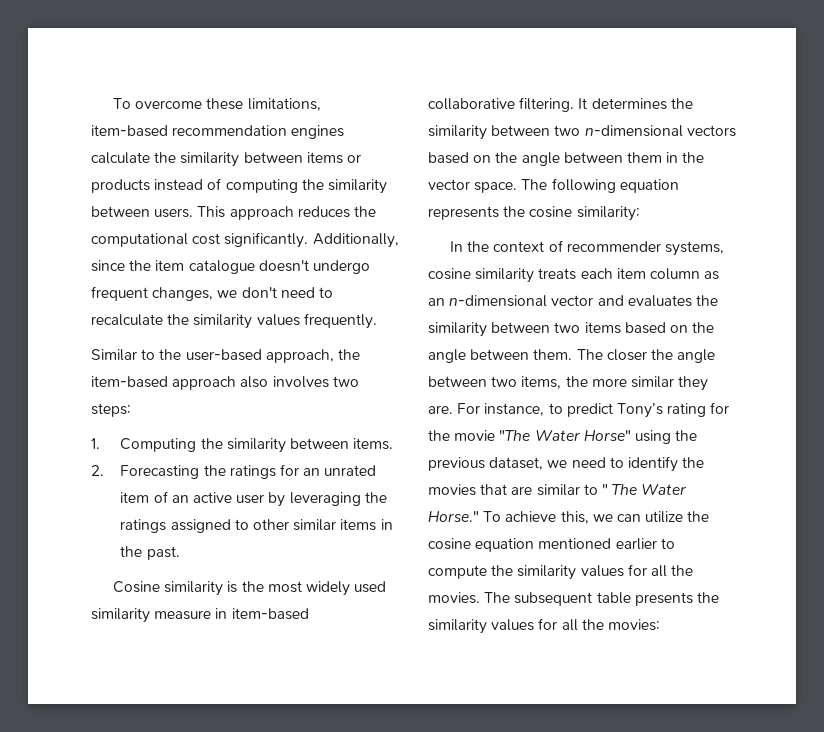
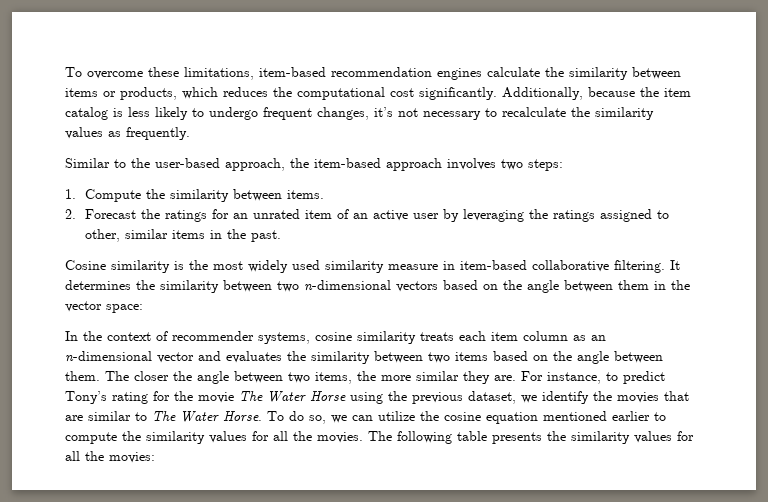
- To overcome these limitations, item-based recommendation engines calculate the similarity between items or products instead of computing the similarity between users. This approach reduces the computational cost significantly.
+ To overcome these limitations, item-based recommendation engines calculate the similarity between items or products, which reduces the computational cost significantly.
- Additionally, since the item catalogue doesn't undergo frequent changes, we don't need to recalculate the similarity values frequently.
+ Additionally, because the item catalog is less likely to undergo frequent changes, it’s not necessary to recalculate the similarity values as frequently.
- Similar to the user-based approach, the item-based approach also involves two steps:
+ Similar to the user-based approach, the item-based approach involves two steps:
- 1. Computing the similarity between items.
+ 1. Compute the similarity between items.
- 2. Forecasting the ratings for an unrated item of an active user by leveraging the ratings assigned to other similar items in the past.
+ 2. Forecast the ratings for an unrated item of an active user by leveraging the ratings assigned to other, similar items in the past.
- It determines the similarity between two n-dimensional vectors based on the angle between them in the vector space. The following equation represents the cosine similarity:
+ It determines the similarity between two n-dimensional vectors based on the angle between them in the vector space:
- For instance, to predict Tony’s rating for the movie "The Water Horse" using the previous dataset, we need to identify the movies that are similar to " The Water Horse." To achieve this, we can utilize the cosine equation mentioned earlier to compute the similarity values for all the movies.
+ For instance, to predict Tony’s rating for the movie The Water Horse using the previous dataset, we identify the movies that are similar to The Water Horse. To do so, we can utilize the cosine equation mentioned earlier to compute the similarity values for all the movies.
- The subsequent table presents the similarity values for all the movies:
+ The following table presents the similarity values for all the movies:

